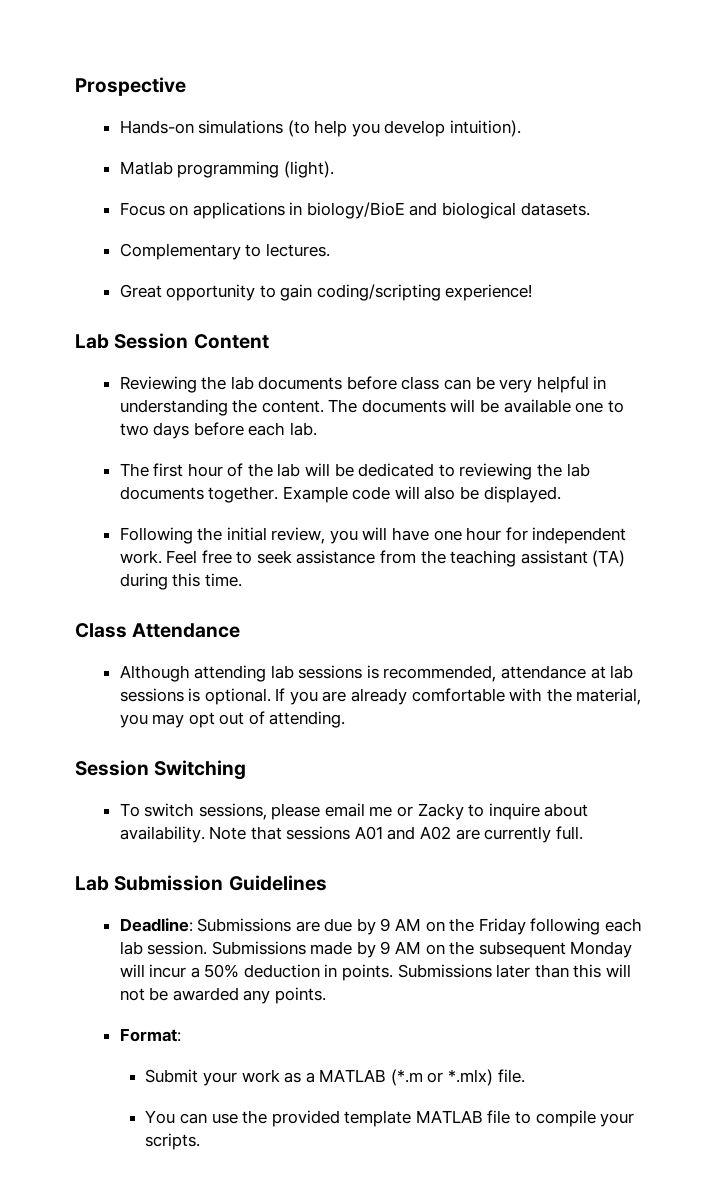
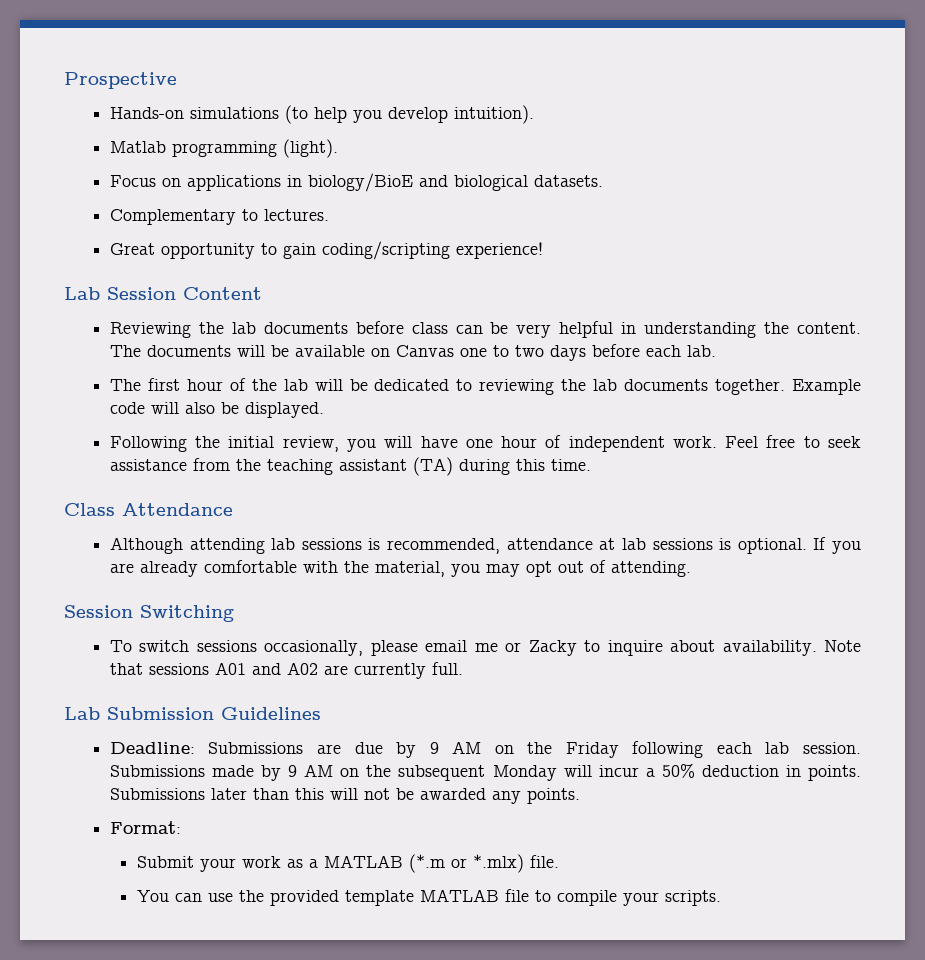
- The documents will be available one to two days before each lab.
+ The documents will be available on Canvas one to two days before each lab.
- Following the initial review, you will have one hour for independent work.
+ Following the initial review, you will have one hour of independent work.
- To switch sessions, please email me or Zacky to inquire about availability.
+ To switch sessions occasionally, please email me or Zacky to inquire about availability.

